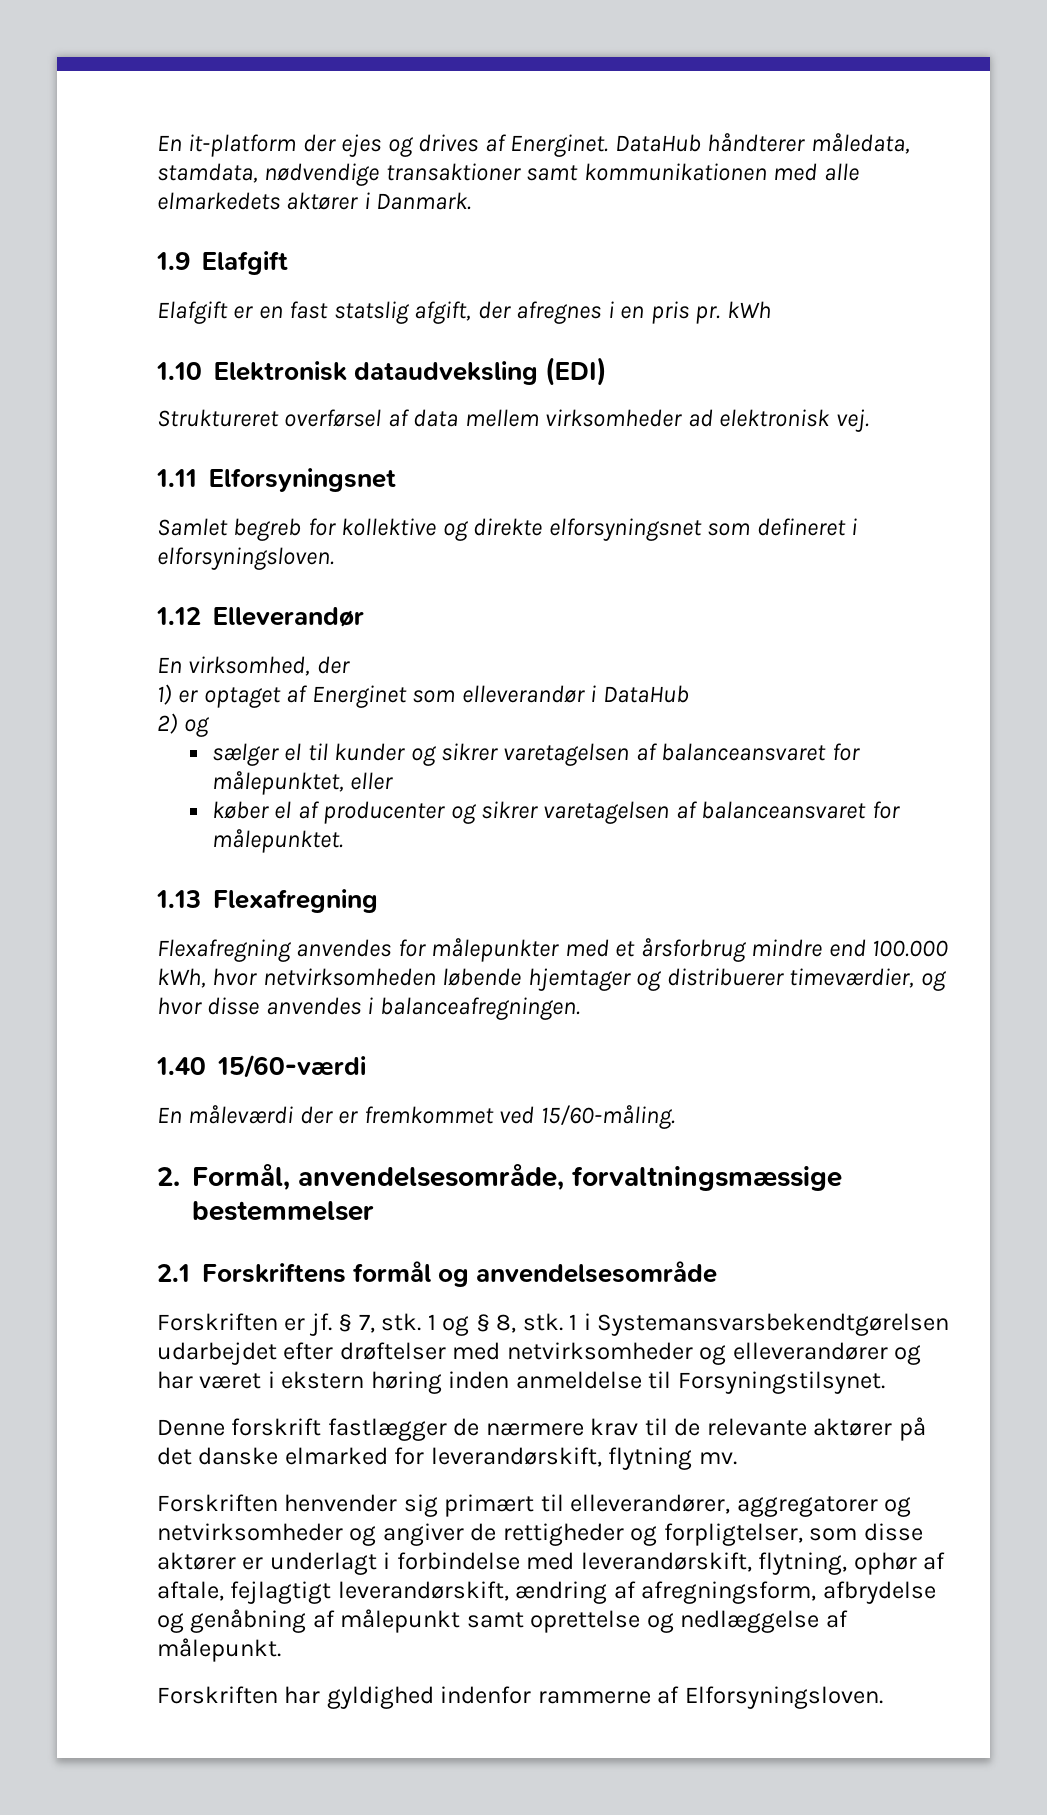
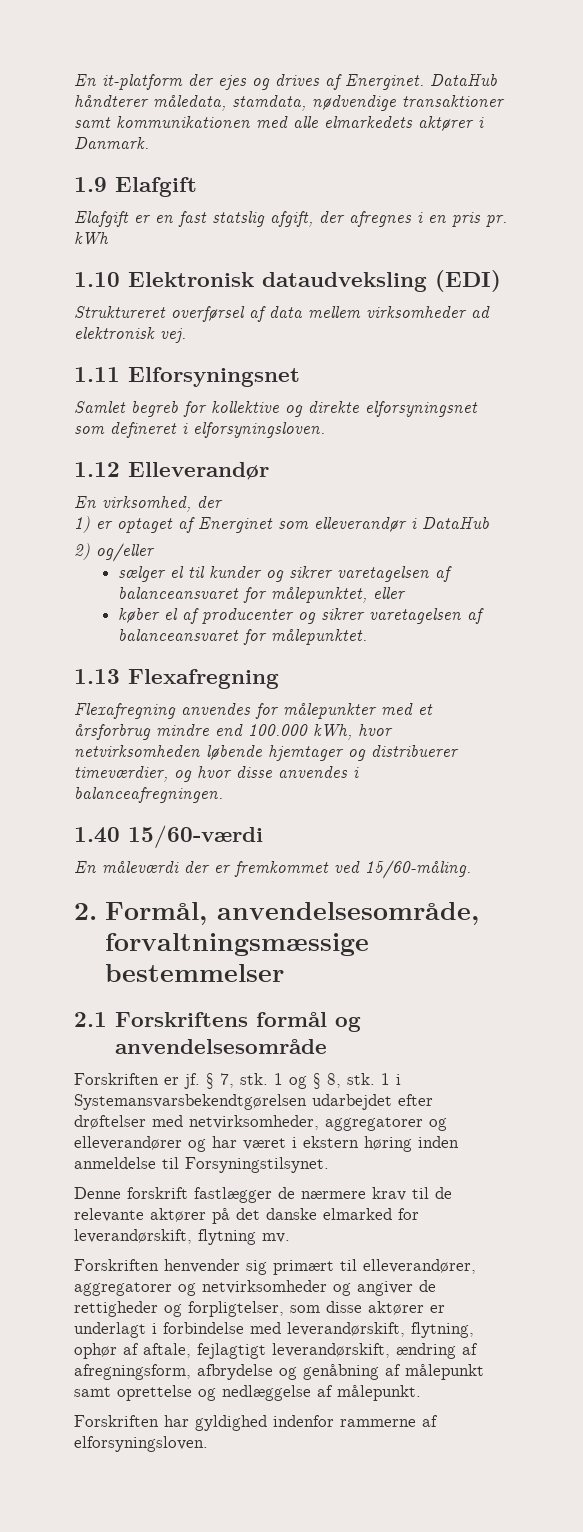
- 2) og
+ 2) og/eller
- 1 i Systemansvarsbekendtgørelsen udarbejdet efter drøftelser med netvirksomheder og elleverandører og har været i ekstern høring inden anmeldelse til Forsyningstilsynet.
+ 1 i Systemansvarsbekendtgørelsen udarbejdet efter drøftelser med netvirksomheder, aggregatorer og elleverandører og har været i ekstern høring inden anmeldelse til Forsyningstilsynet.
- Forskriften har gyldighed indenfor rammerne af Elforsyningsloven.
+ Forskriften har gyldighed indenfor rammerne af elforsyningsloven.

